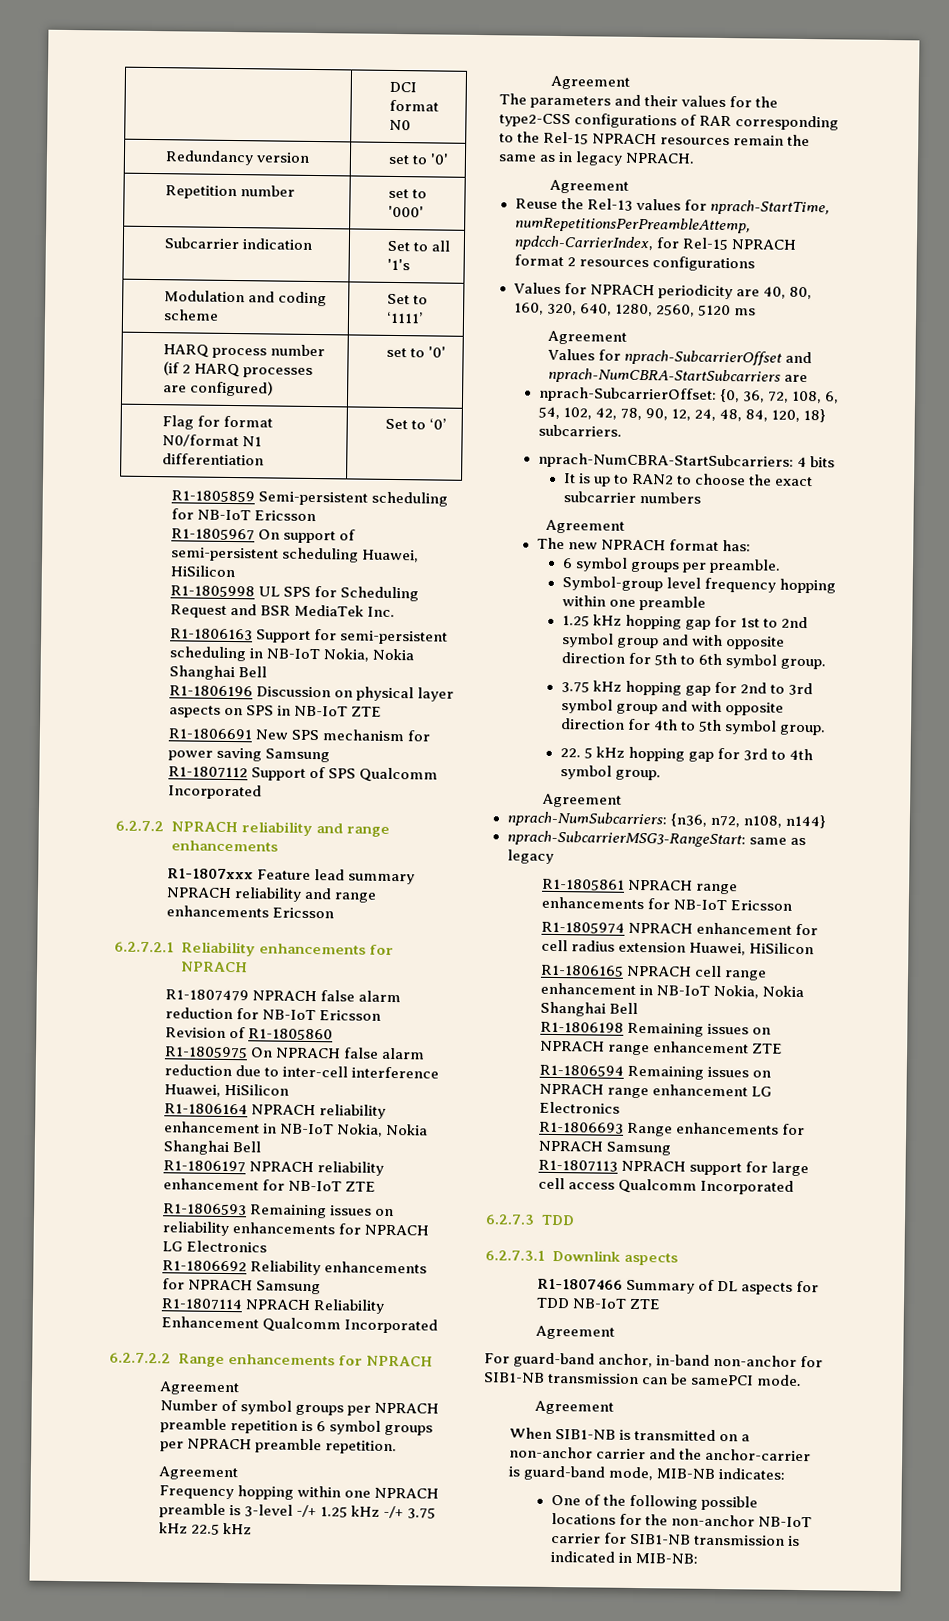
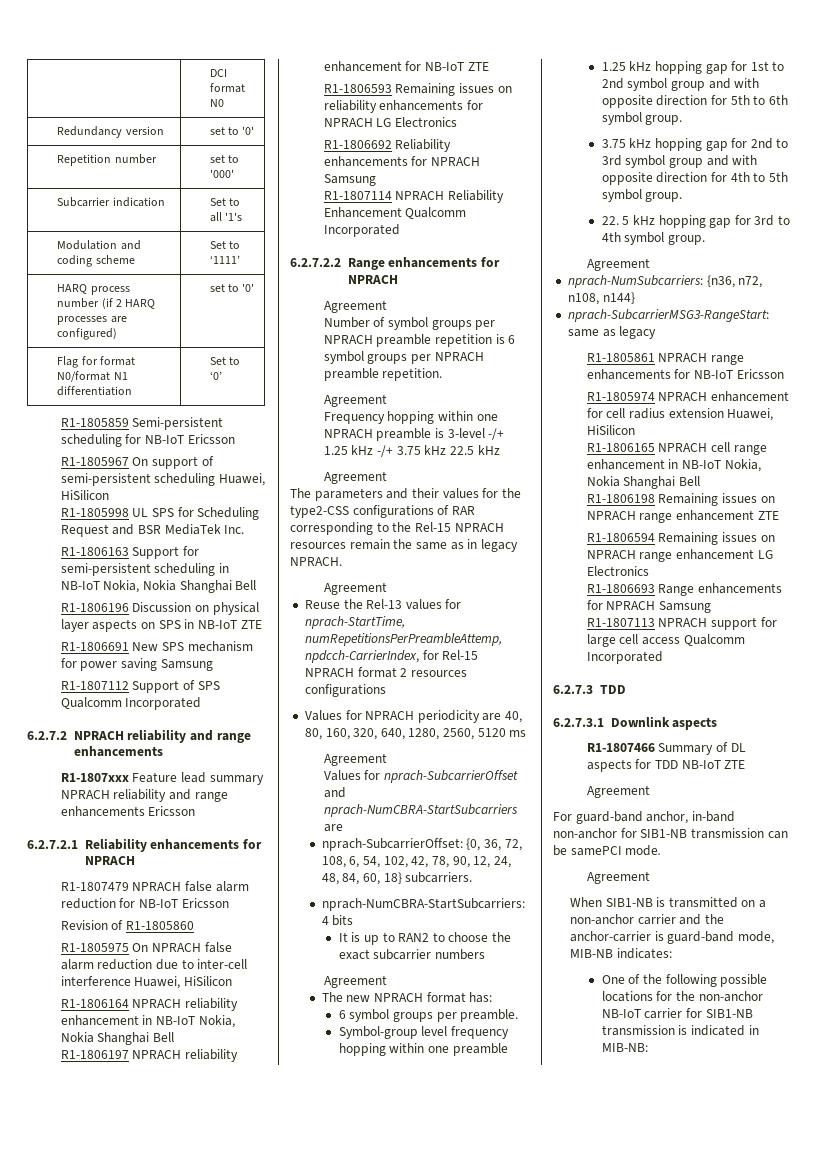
- nprach-SubcarrierOffset: {0, 36, 72, 108, 6, 54, 102, 42, 78, 90, 12, 24, 48, 84, 120, 18} subcarriers.
+ nprach-SubcarrierOffset: {0, 36, 72, 108, 6, 54, 102, 42, 78, 90, 12, 24, 48, 84, 60, 18} subcarriers.

